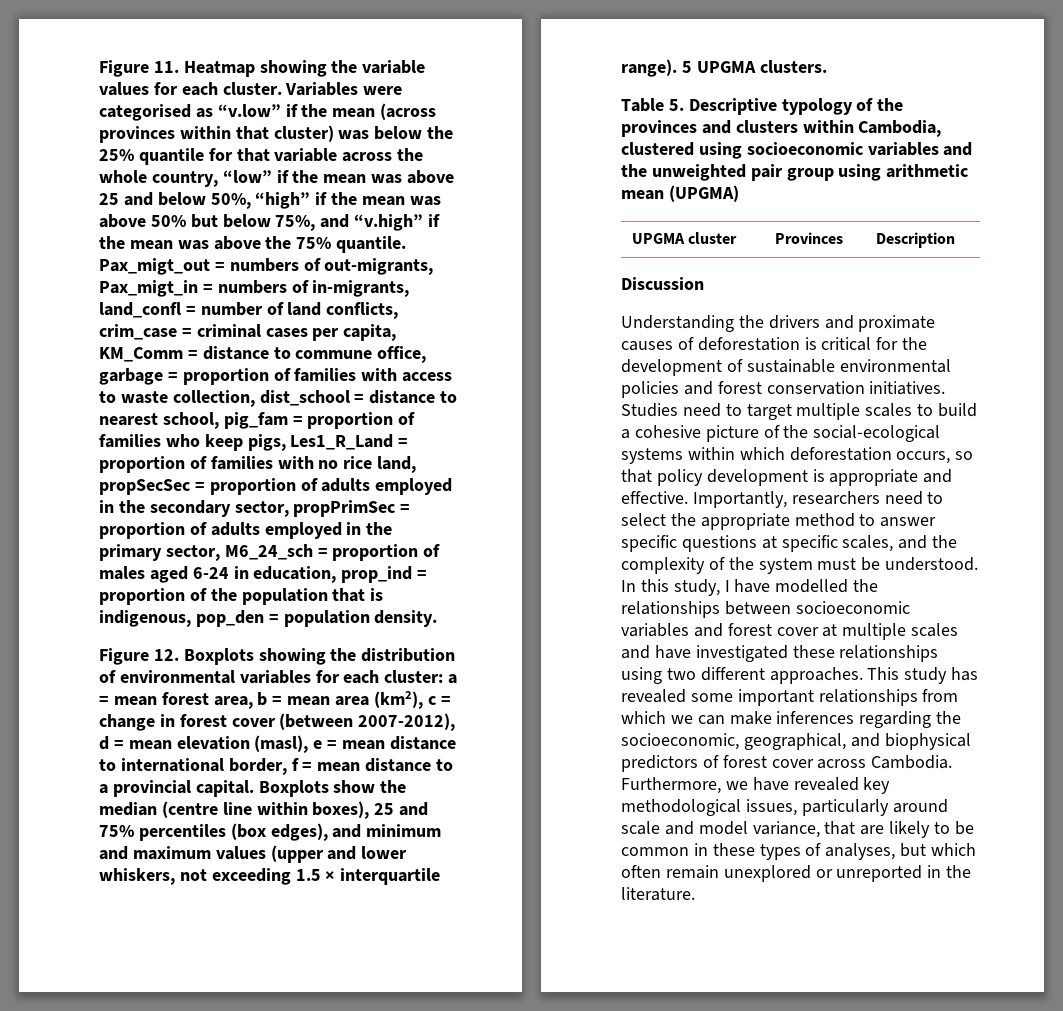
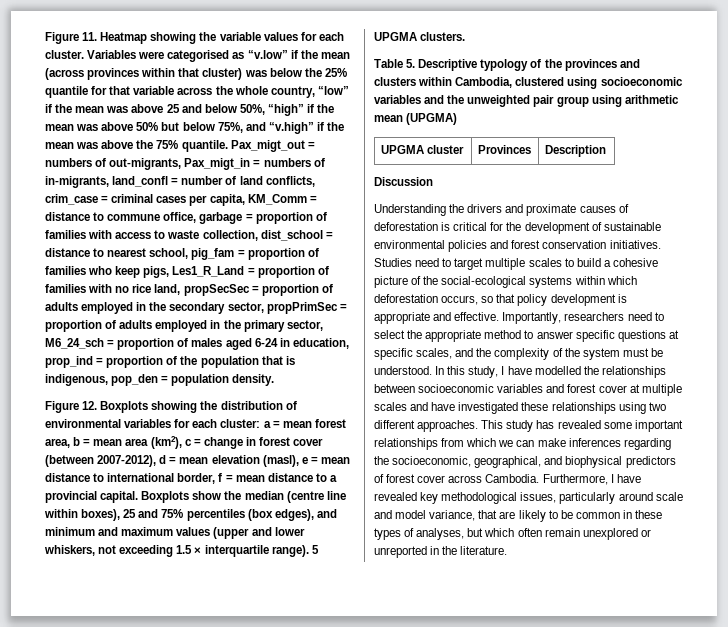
- Furthermore, we have revealed key methodological issues, particularly around scale and model variance, that are likely to be common in these types of analyses, but which often remain unexplored or unreported in the literature.
+ Furthermore, I have revealed key methodological issues, particularly around scale and model variance, that are likely to be common in these types of analyses, but which often remain unexplored or unreported in the literature.

